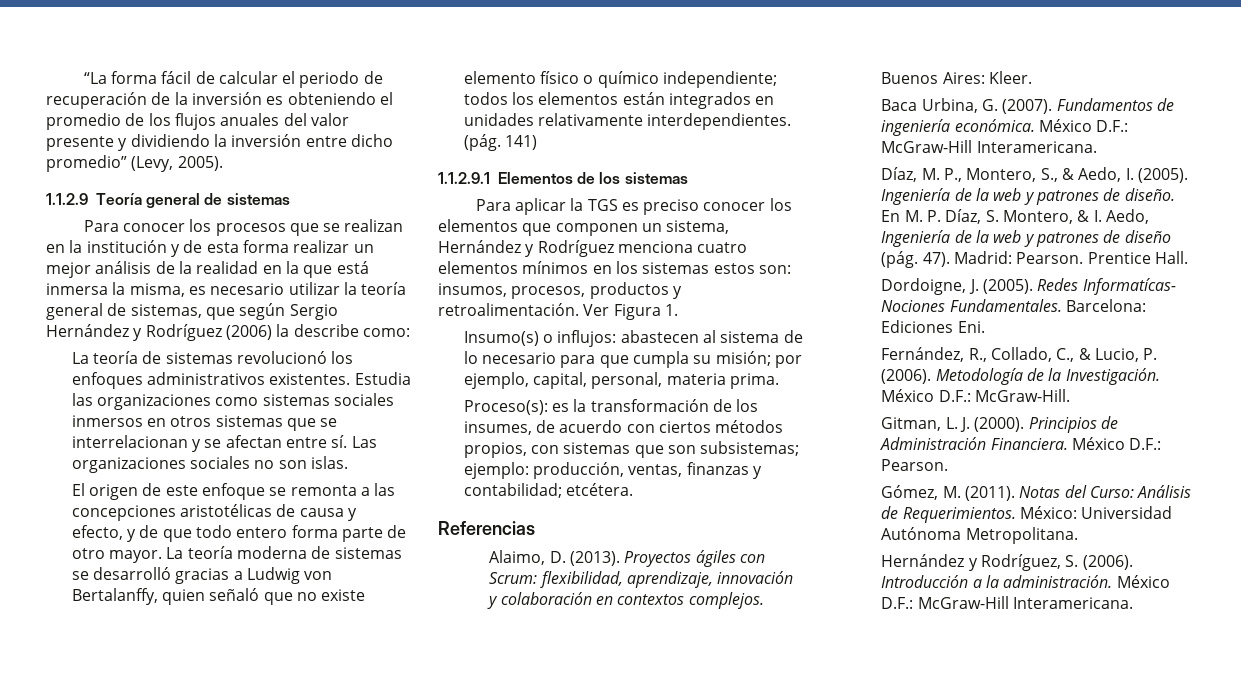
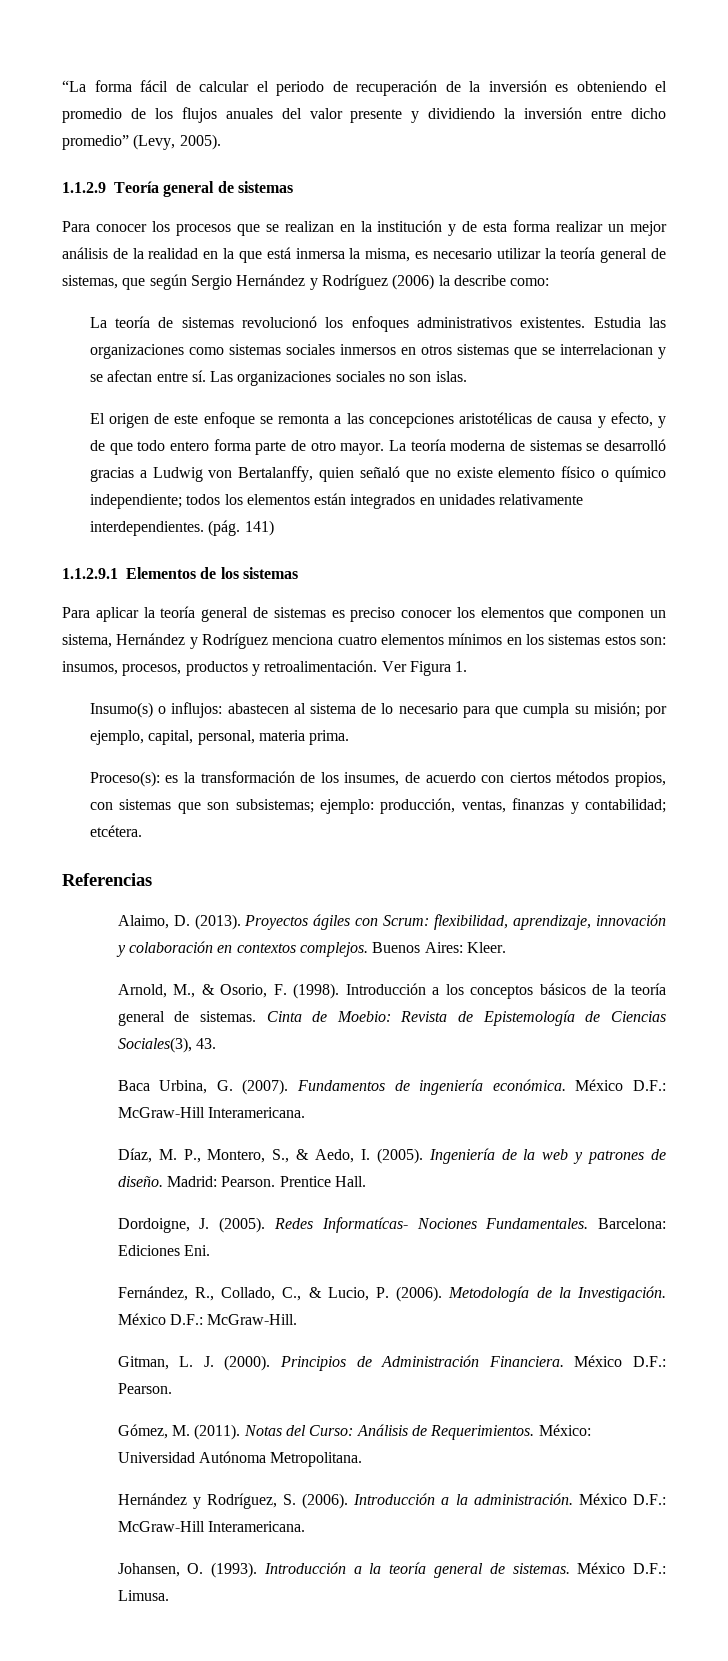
- Para aplicar la TGS es preciso conocer los elementos que componen un sistema, Hernández y Rodríguez menciona cuatro elementos mínimos en los sistemas estos son: insumos, procesos, productos y retroalimentación.
+ Para aplicar la teoría general de sistemas es preciso conocer los elementos que componen un sistema, Hernández y Rodríguez menciona cuatro elementos mínimos en los sistemas estos son: insumos, procesos, productos y retroalimentación.
+ Arnold, M., & Osorio, F. (1998). Introducción a los conceptos básicos de la teoría general de sistemas. Cinta de Moebio: Revista de Epistemología de Ciencias Sociales(3), 43.
- En M. P. Díaz, S. Montero, & I. Aedo, Ingeniería de la web y patrones de diseño (pág. 47).
+ Johansen, O. (1993). Introducción a la teoría general de sistemas. México D.F.: Limusa.

